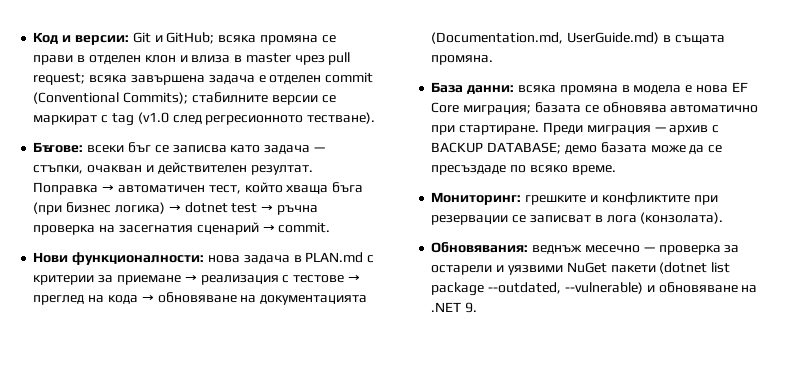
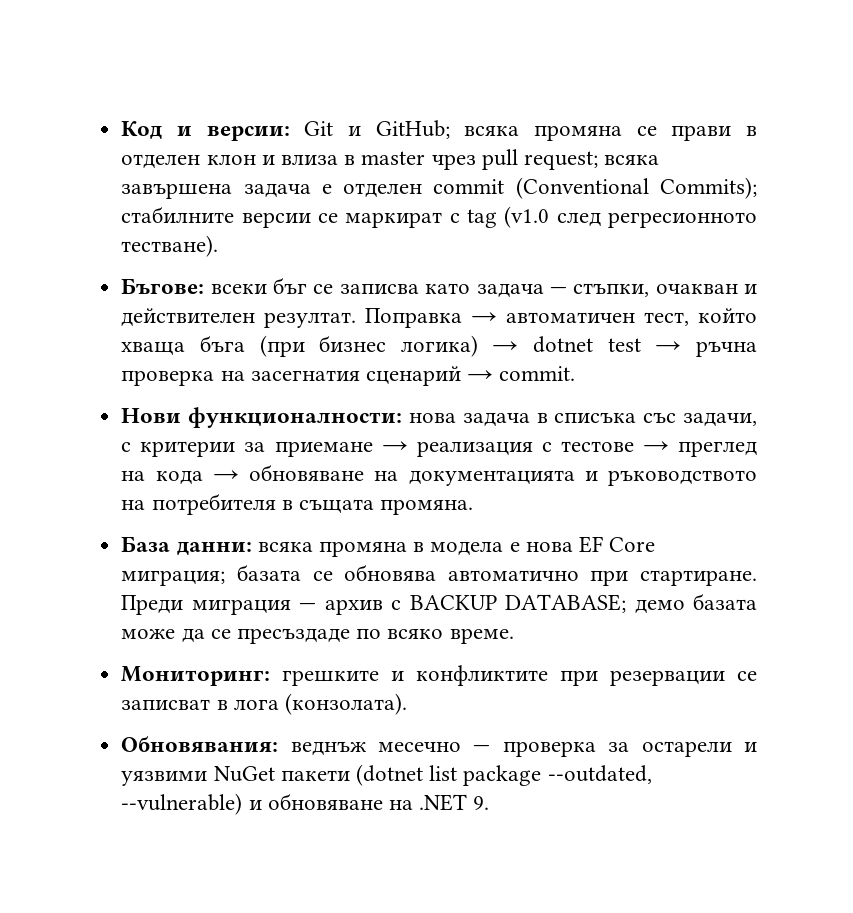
- Нови функционалности: нова задача в PLAN.md с критерии за приемане → реализация с тестове → преглед на кода → обновяване на документацията (Documentation.md, UserGuide.md) в същата промяна.
+ Нови функционалности: нова задача в списъка със задачи, с критерии за приемане → реализация с тестове → преглед на кода → обновяване на документацията и ръководството на потребителя в същата промяна.

